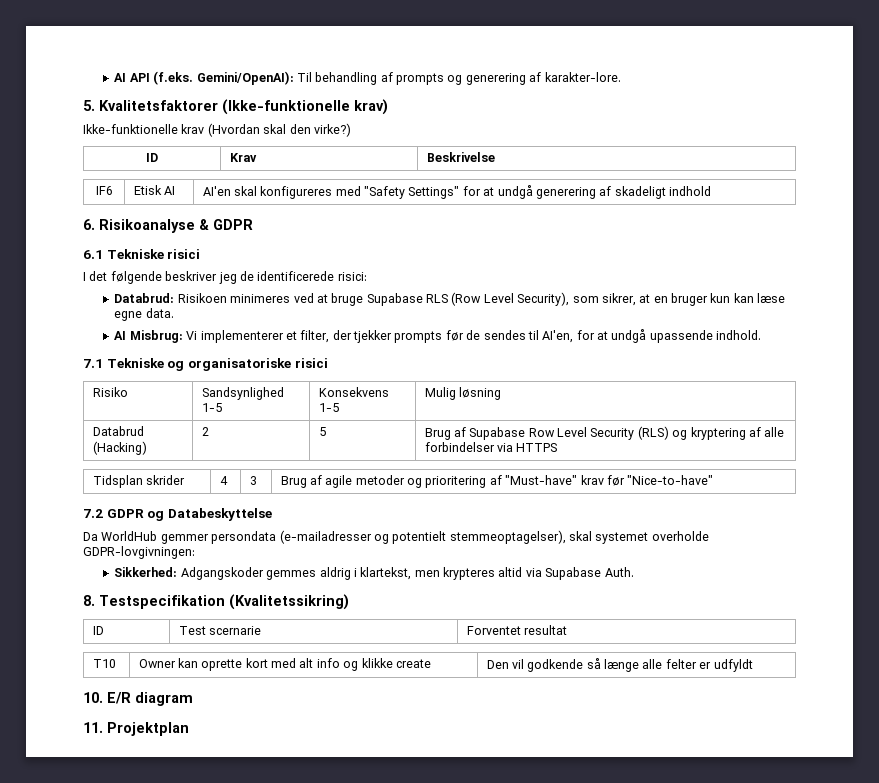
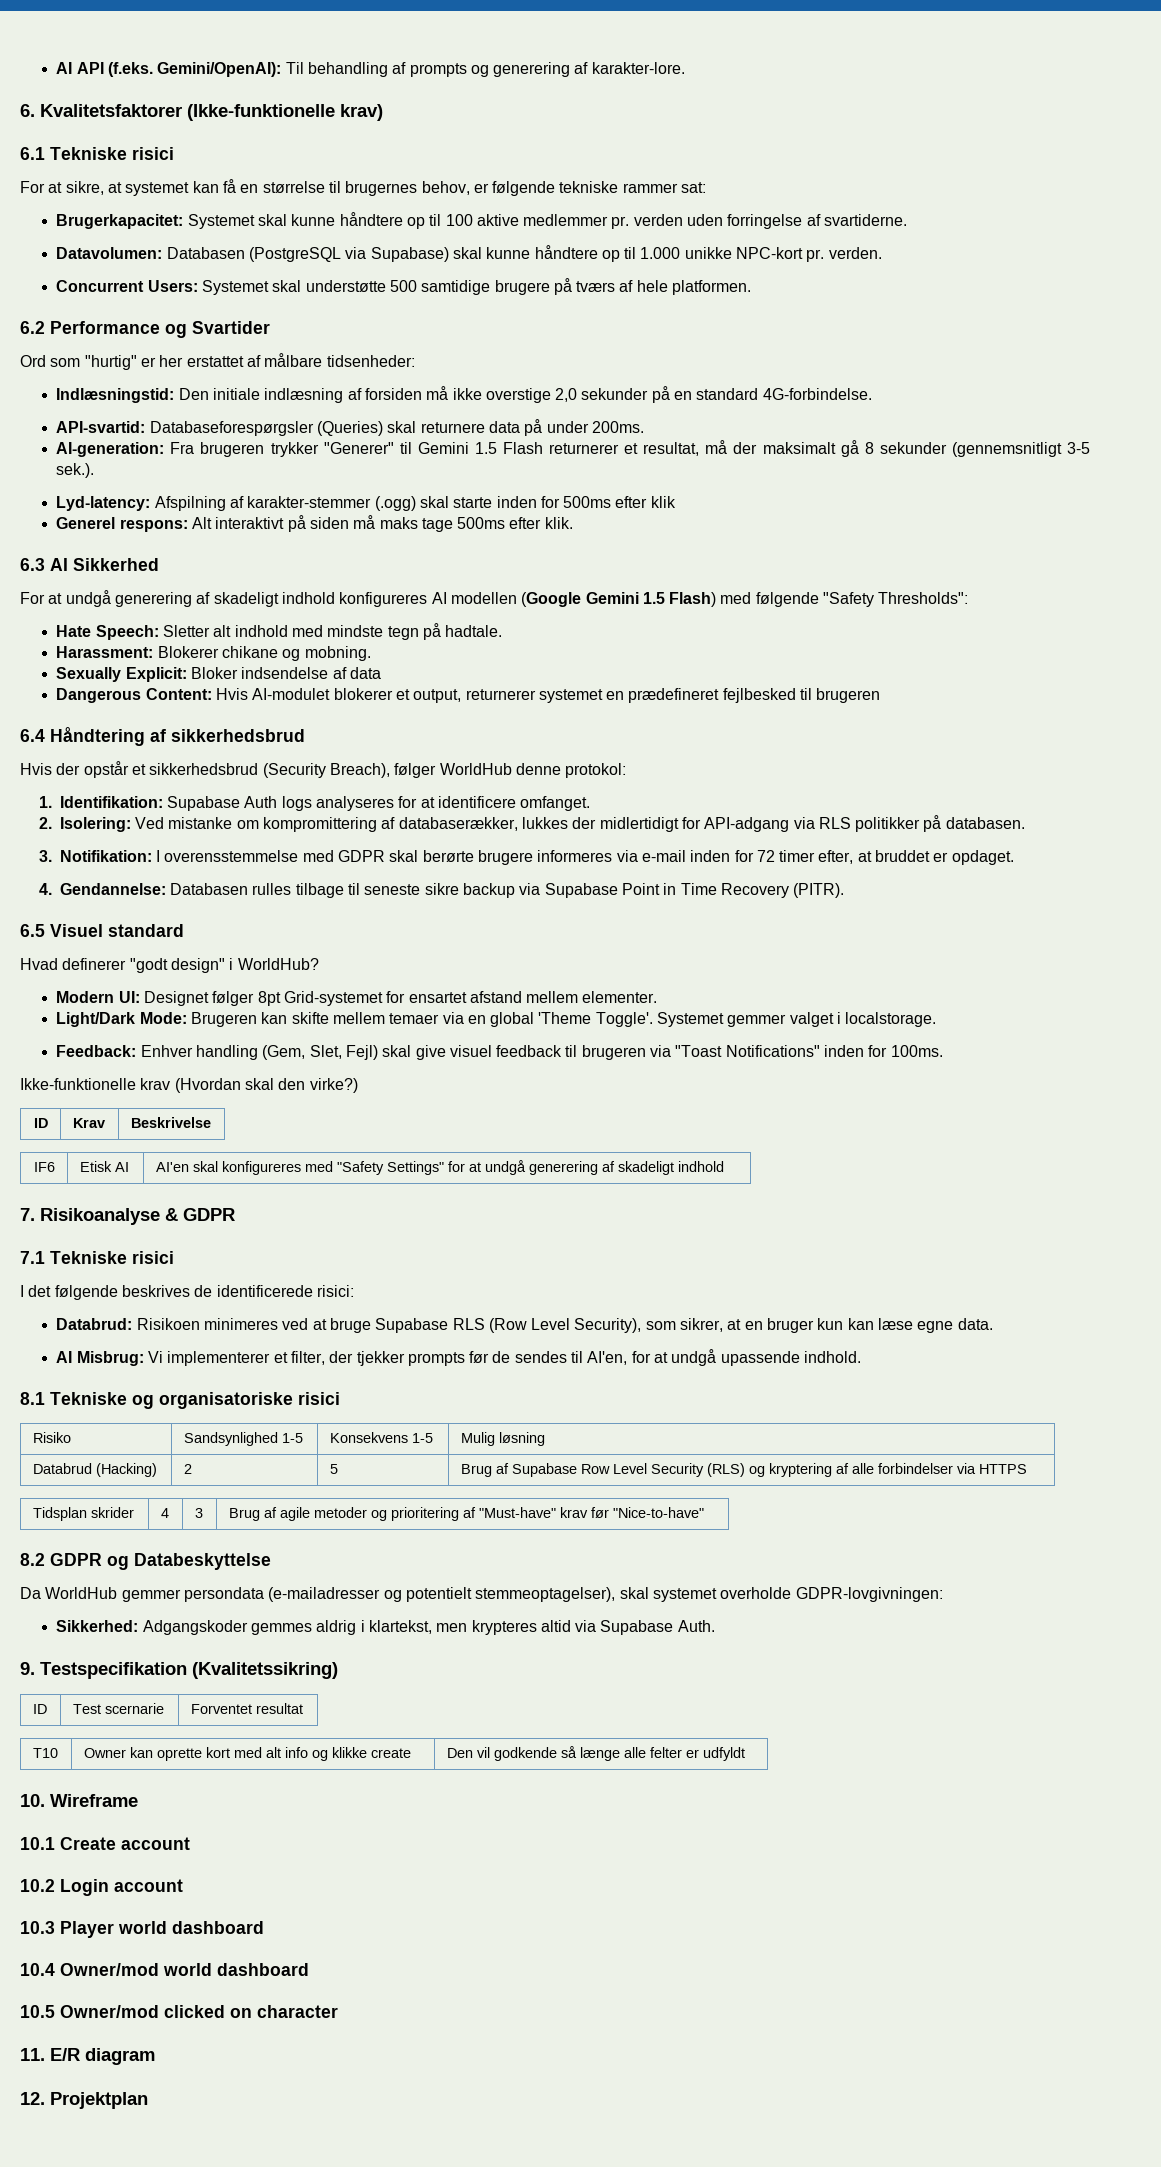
- 5. Kvalitetsfaktorer (Ikke-funktionelle krav)
+ 6. Kvalitetsfaktorer (Ikke-funktionelle krav)
+ 6.1 Tekniske risici
+ For at sikre, at systemet kan få en størrelse til brugernes behov, er følgende tekniske rammer sat:
+ Brugerkapacitet: Systemet skal kunne håndtere op til 100 aktive medlemmer pr. verden uden forringelse af svartiderne.
+ Datavolumen: Databasen (PostgreSQL via Supabase) skal kunne håndtere op til 1.000 unikke NPC-kort pr. verden.
+ Concurrent Users: Systemet skal understøtte 500 samtidige brugere på tværs af hele platformen.
+ 6.2 Performance og Svartider
+ Ord som "hurtig" er her erstattet af målbare tidsenheder:
+ Indlæsningstid: Den initiale indlæsning af forsiden må ikke overstige 2,0 sekunder på en standard 4G-forbindelse.
+ API-svartid: Databaseforespørgsler (Queries) skal returnere data på under 200ms.
+ AI-generation: Fra brugeren trykker "Generer" til Gemini 1.5 Flash returnerer et resultat, må der maksimalt gå 8 sekunder (gennemsnitligt 3-5 sek.).
+ Lyd-latency: Afspilning af karakter-stemmer (.ogg) skal starte inden for 500ms efter klik
+ Generel respons: Alt interaktivt på siden må maks tage 500ms efter klik.
+ 6.3 AI Sikkerhed
+ For at undgå generering af skadeligt indhold konfigureres AI modellen (Google Gemini 1.5 Flash) med følgende "Safety Thresholds":
+ Hate Speech: Sletter alt indhold med mindste tegn på hadtale.
+ Harassment: Blokerer chikane og mobning.
+ Sexually Explicit: Bloker indsendelse af data
+ Dangerous Content: Hvis AI-modulet blokerer et output, returnerer systemet en prædefineret fejlbesked til brugeren
+ 6.4 Håndtering af sikkerhedsbrud
+ Hvis der opstår et sikkerhedsbrud (Security Breach), følger WorldHub denne protokol:
+ 1. Identifikation: Supabase Auth logs analyseres for at identificere omfanget.
+ 2. Isolering: Ved mistanke om kompromittering af databaserækker, lukkes der midlertidigt for API-adgang via RLS politikker på databasen.
+ 3. Notifikation: I overensstemmelse med GDPR skal berørte brugere informeres via e-mail inden for 72 timer efter, at bruddet er opdaget.
+ 4. Gendannelse: Databasen rulles tilbage til seneste sikre backup via Supabase Point in Time Recovery (PITR).
+ 6.5 Visuel standard
+ Hvad definerer "godt design" i WorldHub?
+ Modern UI: Designet følger 8pt Grid-systemet for ensartet afstand mellem elementer.
+ Light/Dark Mode: Brugeren kan skifte mellem temaer via en global 'Theme Toggle'. Systemet gemmer valget i localstorage.
+ Feedback: Enhver handling (Gem, Slet, Fejl) skal give visuel feedback til brugeren via "Toast Notifications" inden for 100ms.
- 6. Risikoanalyse & GDPR
+ 7. Risikoanalyse & GDPR
- 6.1 Tekniske risici
+ 7.1 Tekniske risici
- I det følgende beskriver jeg de identificerede risici:
+ I det følgende beskrives de identificerede risici:
- 7.1 Tekniske og organisatoriske risici
+ 8.1 Tekniske og organisatoriske risici
- 7.2 GDPR og Databeskyttelse
+ 8.2 GDPR og Databeskyttelse
- 8. Testspecifikation (Kvalitetssikring)
+ 9. Testspecifikation (Kvalitetssikring)
- 10. E/R diagram
+ 10. Wireframe
+ 10.1 Create account
+ 10.2 Login account
+ 10.3 Player world dashboard
+ 10.4 Owner/mod world dashboard
+ 10.5 Owner/mod clicked on character
+ 11. E/R diagram
- 11. Projektplan
+ 12. Projektplan

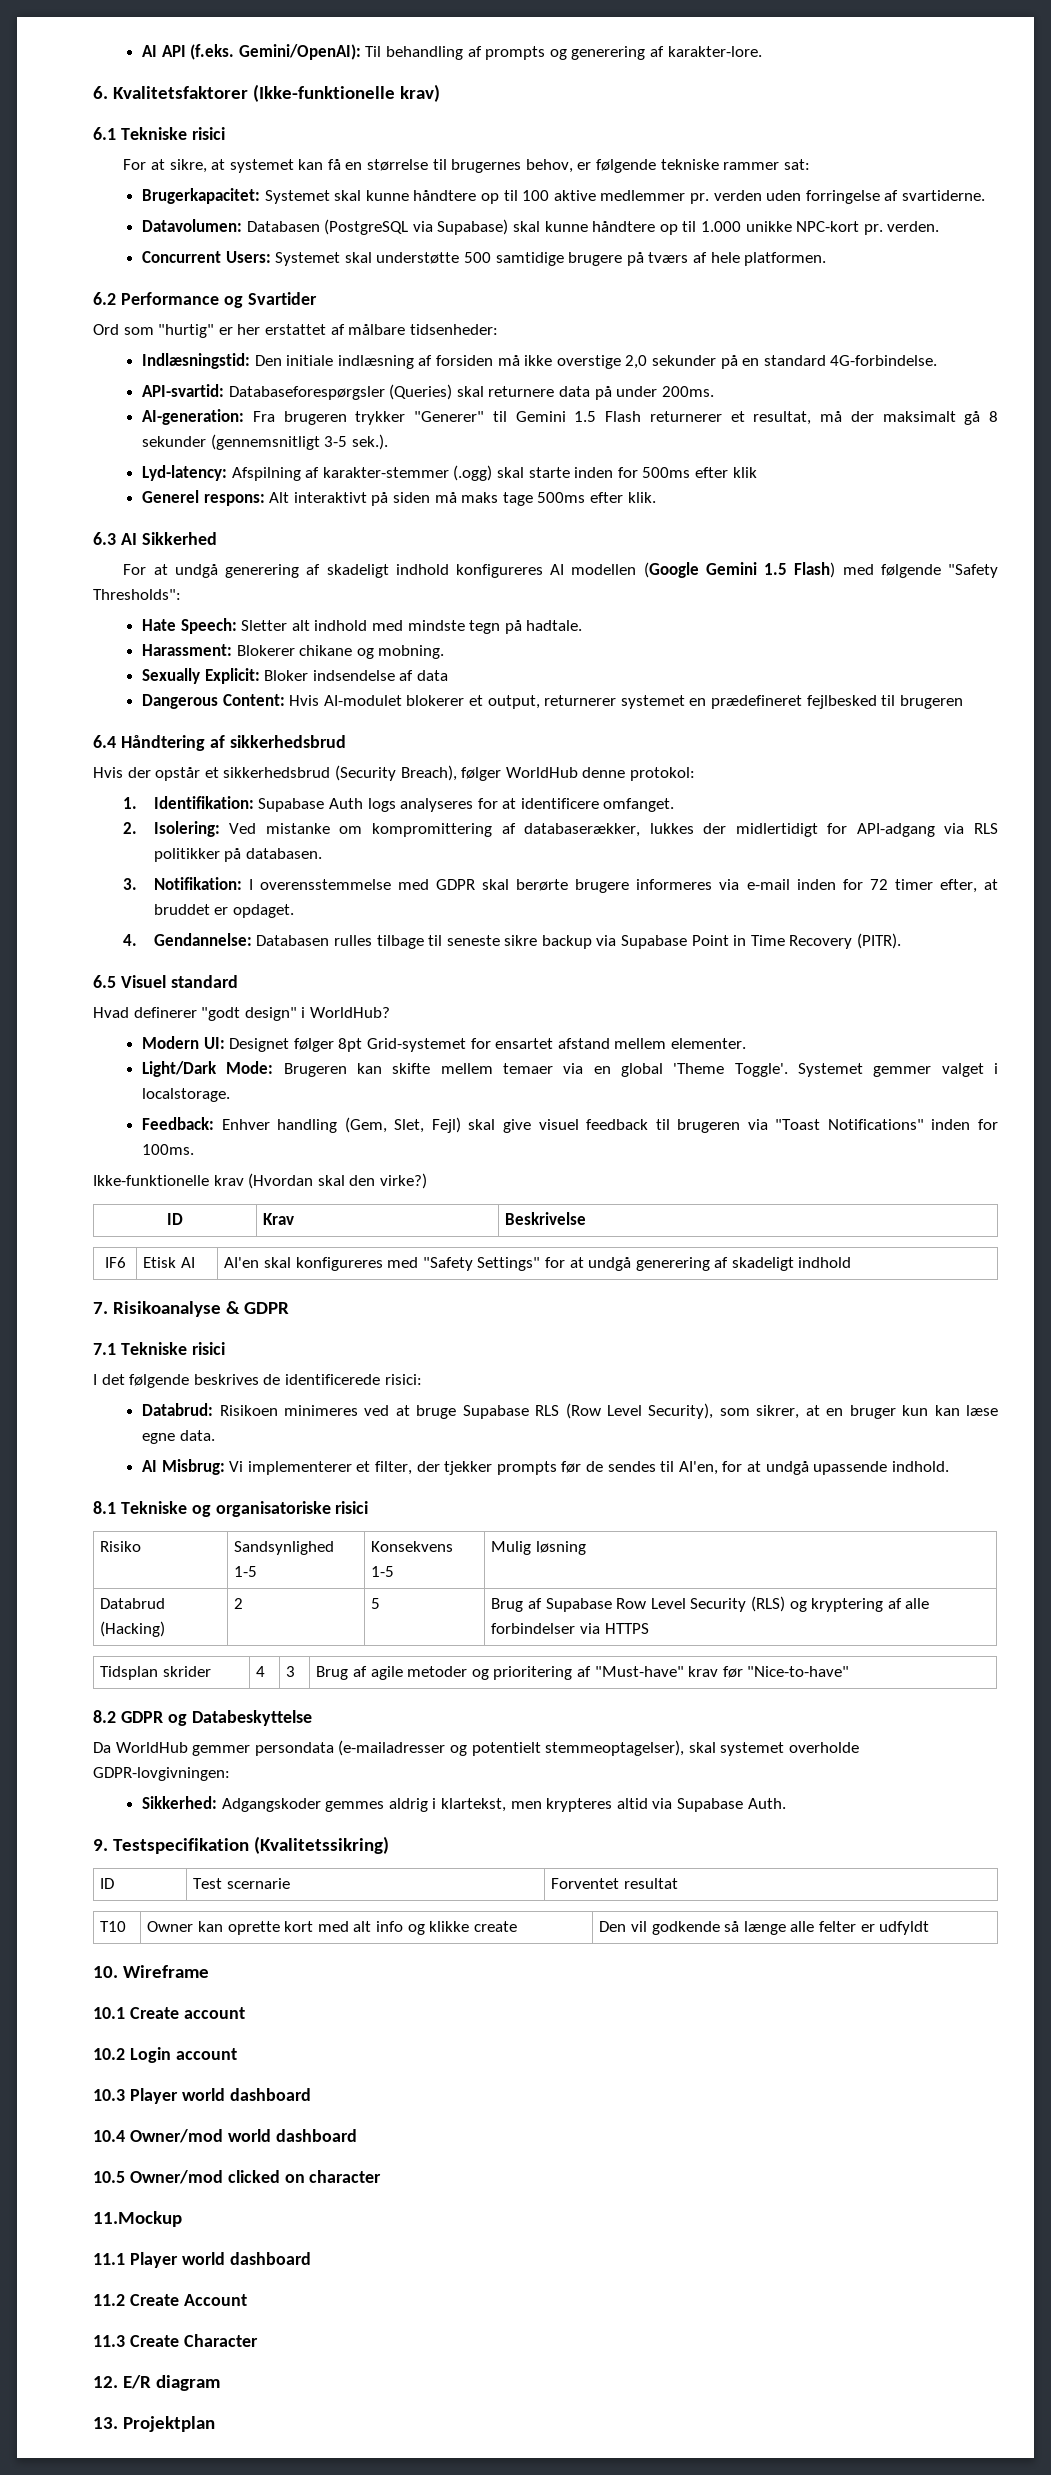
- 11. E/R diagram
+ 11.Mockup
+ 11.1 Player world dashboard
+ 11.2 Create Account
+ 11.3 Create Character
+ 12. E/R diagram
- 12. Projektplan
+ 13. Projektplan

